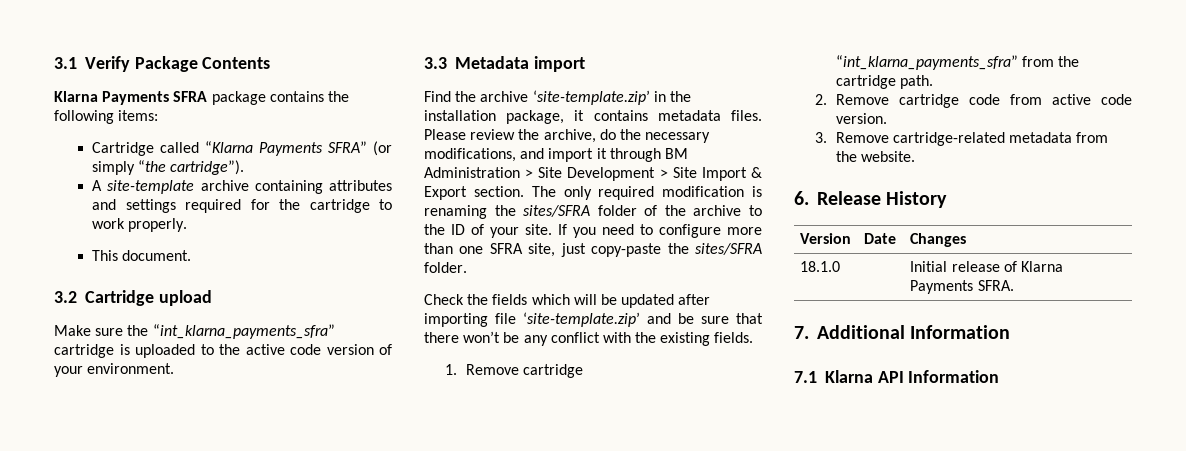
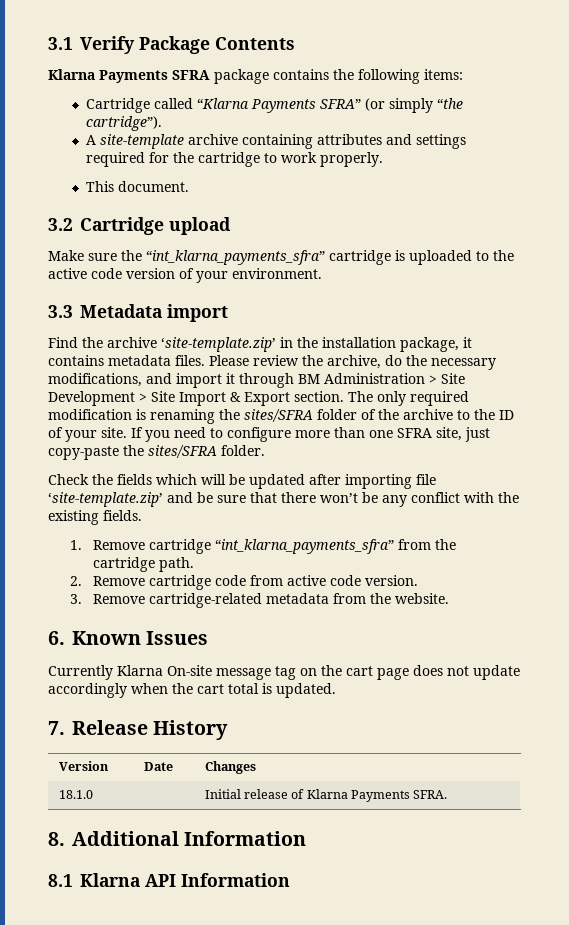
- 6. Release History
+ 6. Known Issues
+ Currently Klarna On-site message tag on the cart page does not update accordingly when the cart total is updated.
+ 7. Release History
- 7. Additional Information
+ 8. Additional Information
- 7.1 Klarna API Information
+ 8.1 Klarna API Information

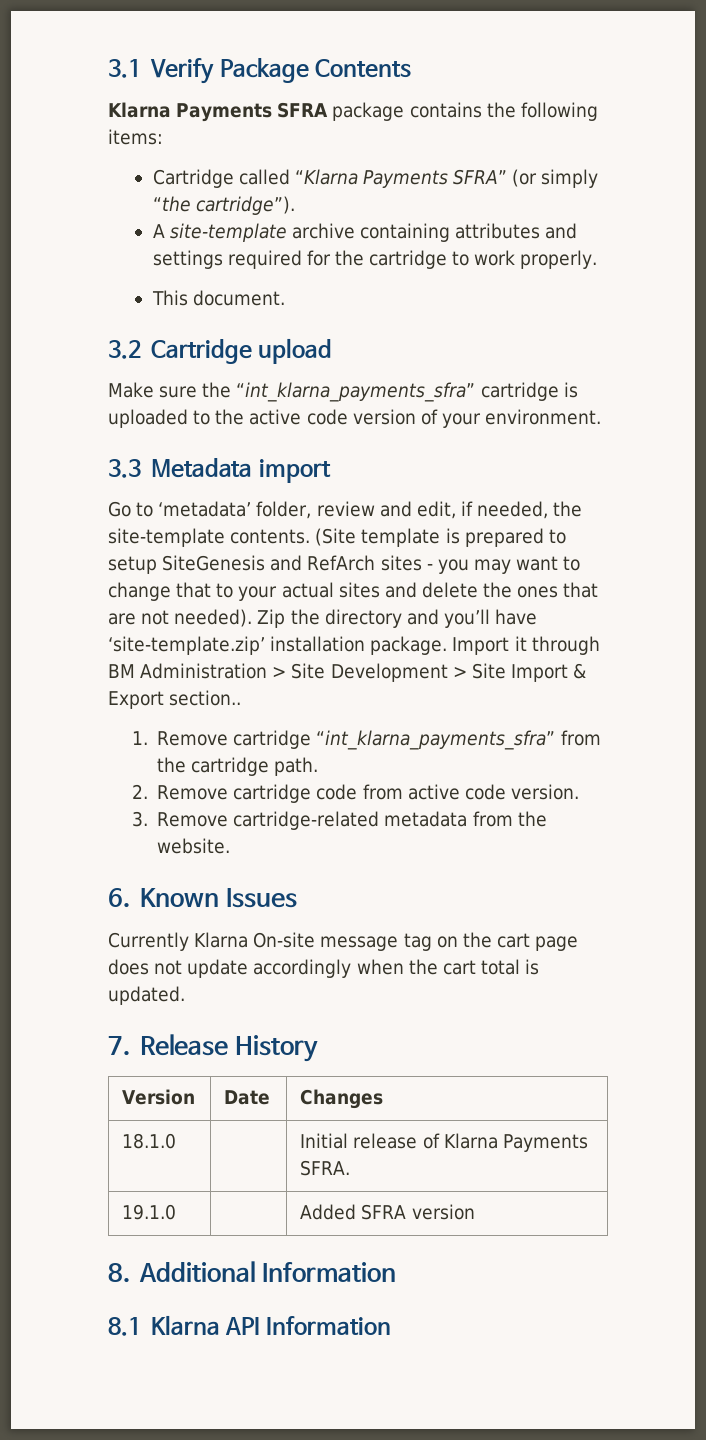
- Find the archive ‘site-template.zip’ in the installation package, it contains metadata files. Please review the archive, do the necessary modifications, and import it through BM Administration > Site Development > Site Import & Export section. The only required modification is renaming the sites/SFRA folder of the archive to the ID of your site. If you need to configure more than one SFRA site, just copy-paste the sites/SFRA folder.
- Check the fields which will be updated after importing file ‘site-template.zip’ and be sure that there won’t be any conflict with the existing fields.
+ Go to ‘metadata’ folder, review and edit, if needed, the site-template contents. (Site template is prepared to setup SiteGenesis and RefArch sites - you may want to change that to your actual sites and delete the ones that are not needed). Zip the directory and you’ll have ‘site-template.zip’ installation package. Import it through BM Administration > Site Development > Site Import & Export section..
+ 19.1.0 | | Added SFRA version

